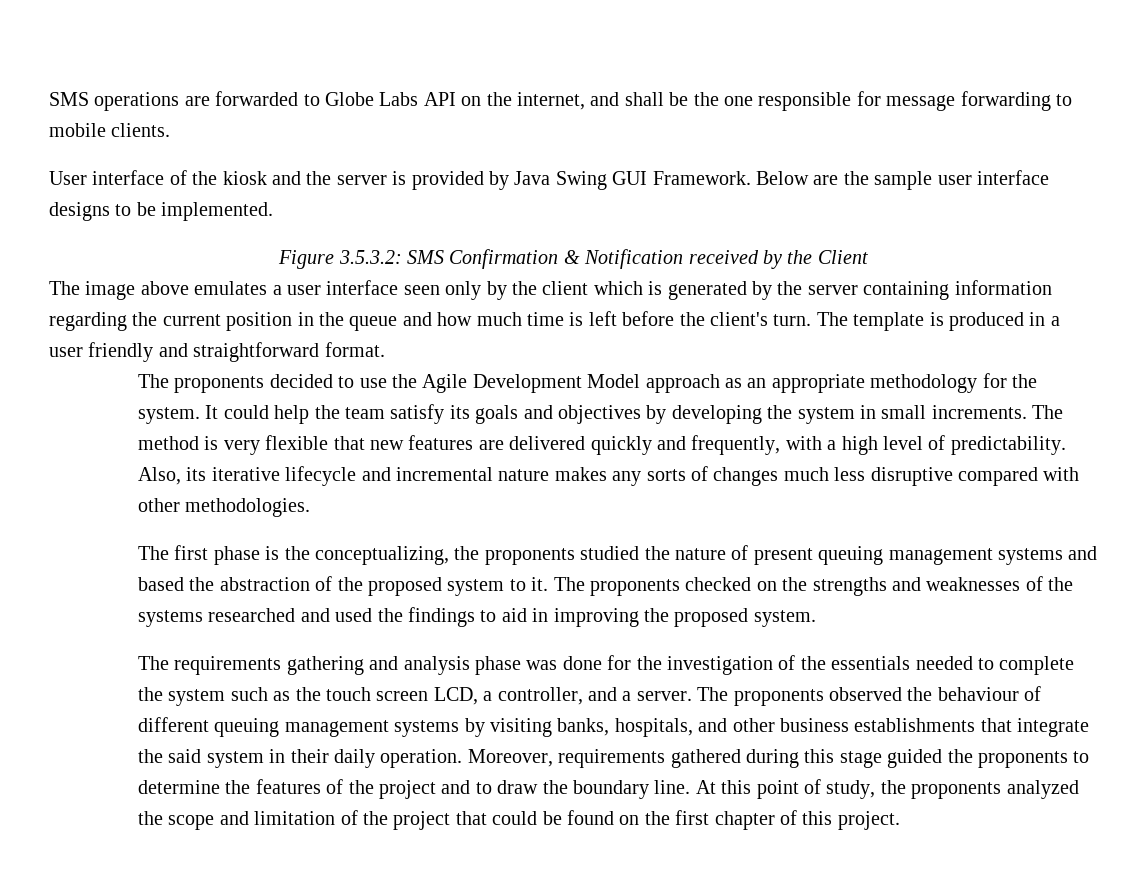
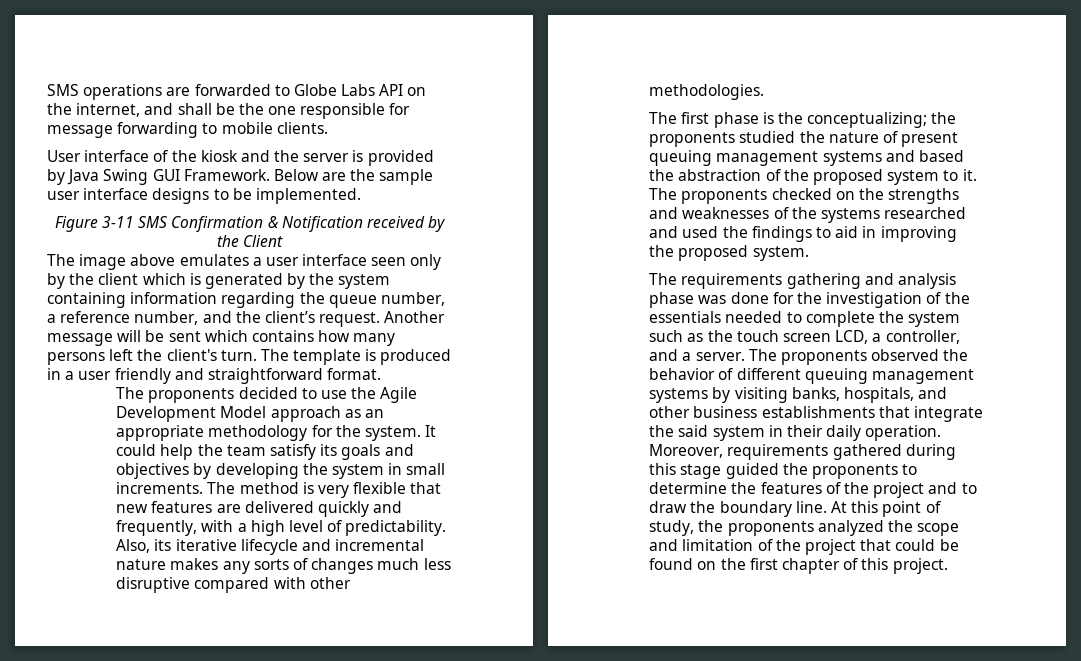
- Figure 3.5.3.2: SMS Confirmation & Notification received by the Client
+ Figure 3-11 SMS Confirmation & Notification received by the Client
- The image above emulates a user interface seen only by the client which is generated by the server containing information regarding the current position in the queue and how much time is left before the client's turn.
+ The image above emulates a user interface seen only by the client which is generated by the system containing information regarding the queue number, a reference number, and the client’s request. Another message will be sent which contains how many persons left the client's turn.
- The first phase is the conceptualizing, the proponents studied the nature of present queuing management systems and based the abstraction of the proposed system to it.
+ The first phase is the conceptualizing; the proponents studied the nature of present queuing management systems and based the abstraction of the proposed system to it.
- The proponents observed the behaviour of different queuing management systems by visiting banks, hospitals, and other business establishments that integrate the said system in their daily operation.
+ The proponents observed the behavior of different queuing management systems by visiting banks, hospitals, and other business establishments that integrate the said system in their daily operation.

